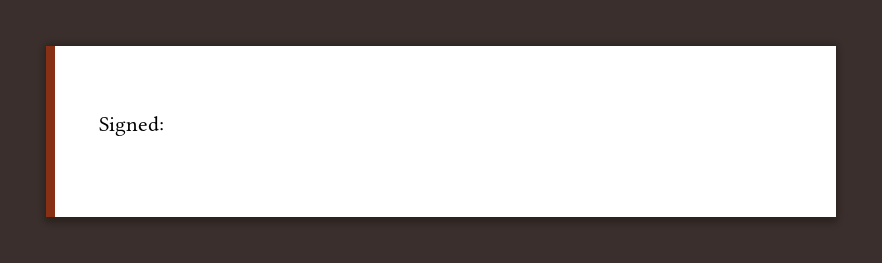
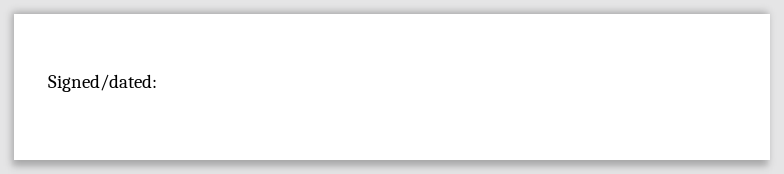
- Signed:
+ Signed/dated:

